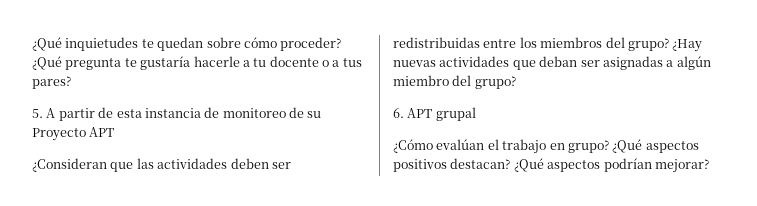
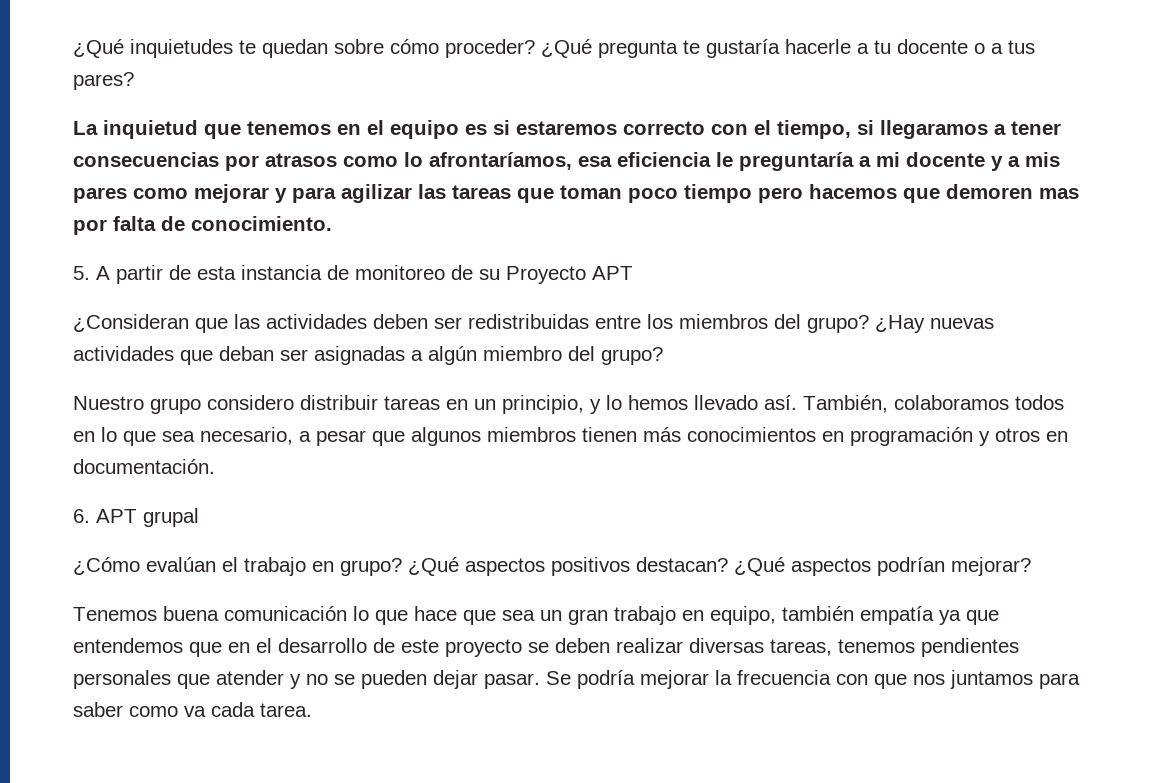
+ La inquietud que tenemos en el equipo es si estaremos correcto con el tiempo, si llegaramos a tener consecuencias por atrasos como lo afrontaríamos, esa eficiencia le preguntaría a mi docente y a mis pares como mejorar y para agilizar las tareas que toman poco tiempo pero hacemos que demoren mas por falta de conocimiento.
+ Nuestro grupo considero distribuir tareas en un principio, y lo hemos llevado así. También, colaboramos todos en lo que sea necesario, a pesar que algunos miembros tienen más conocimientos en programación y otros en documentación.
+ Tenemos buena comunicación lo que hace que sea un gran trabajo en equipo, también empatía ya que entendemos que en el desarrollo de este proyecto se deben realizar diversas tareas, tenemos pendientes personales que atender y no se pueden dejar pasar. Se podría mejorar la frecuencia con que nos juntamos para saber como va cada tarea.

